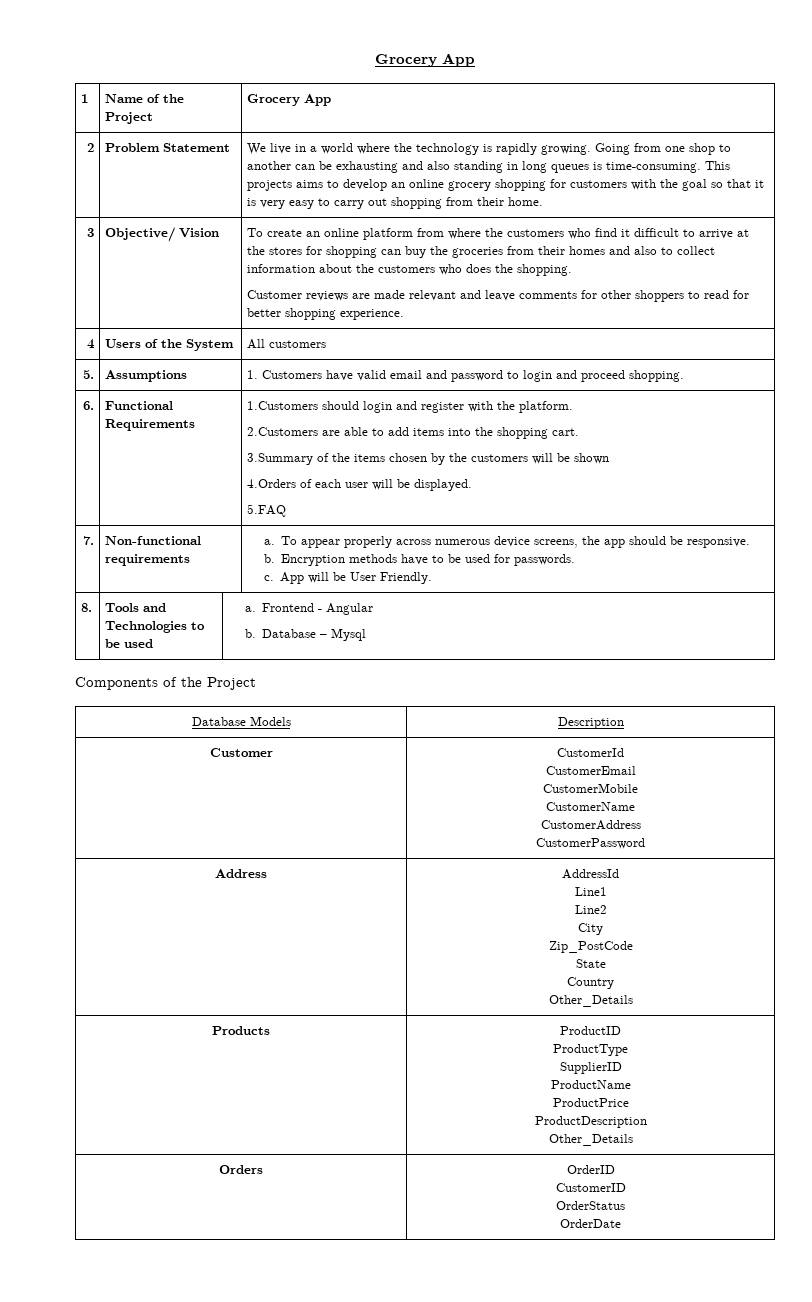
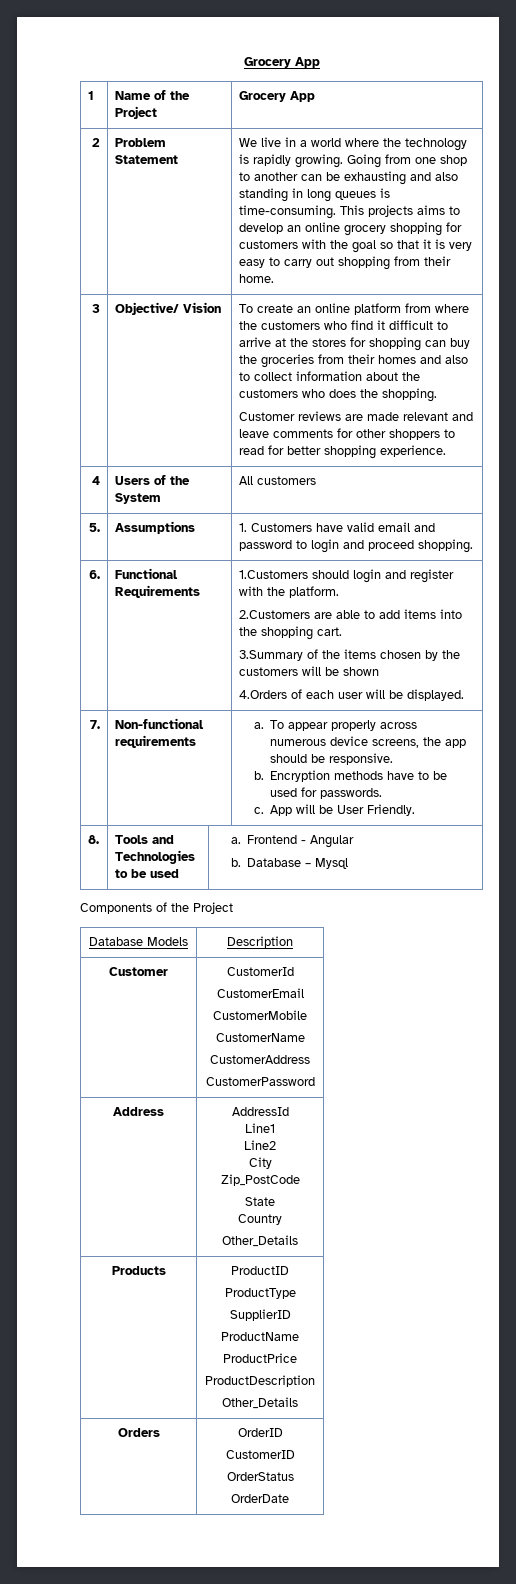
  6. | Functional Requirements | 1.Customers should login and register with the platform.
  2.Customers are able to add items into the shopping cart.
  3.Summary of the items chosen by the customers will be shown
  4.Orders of each user will be displayed.
- 5.FAQ

